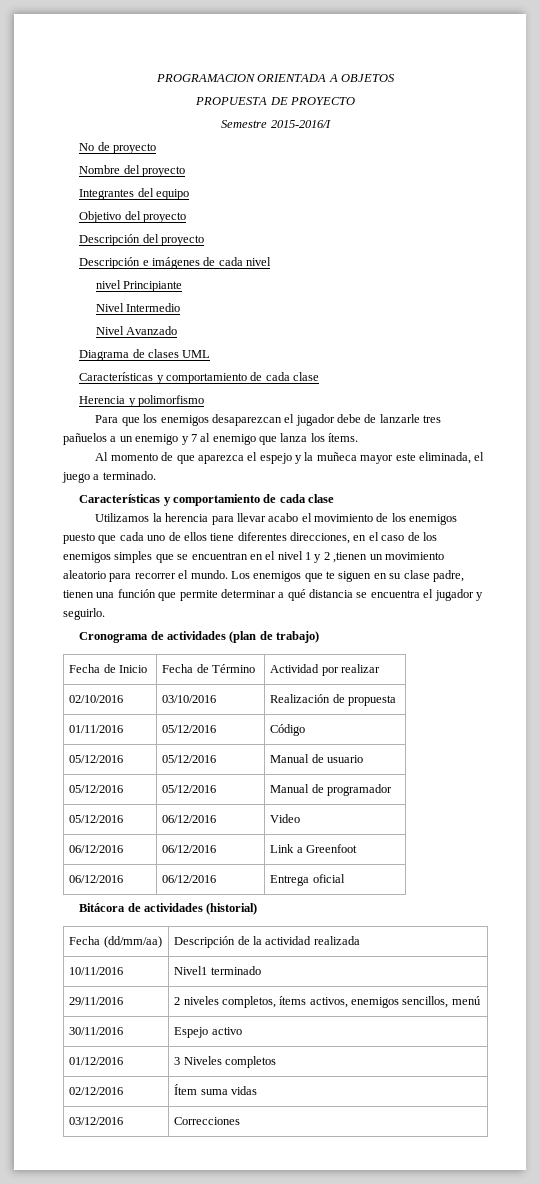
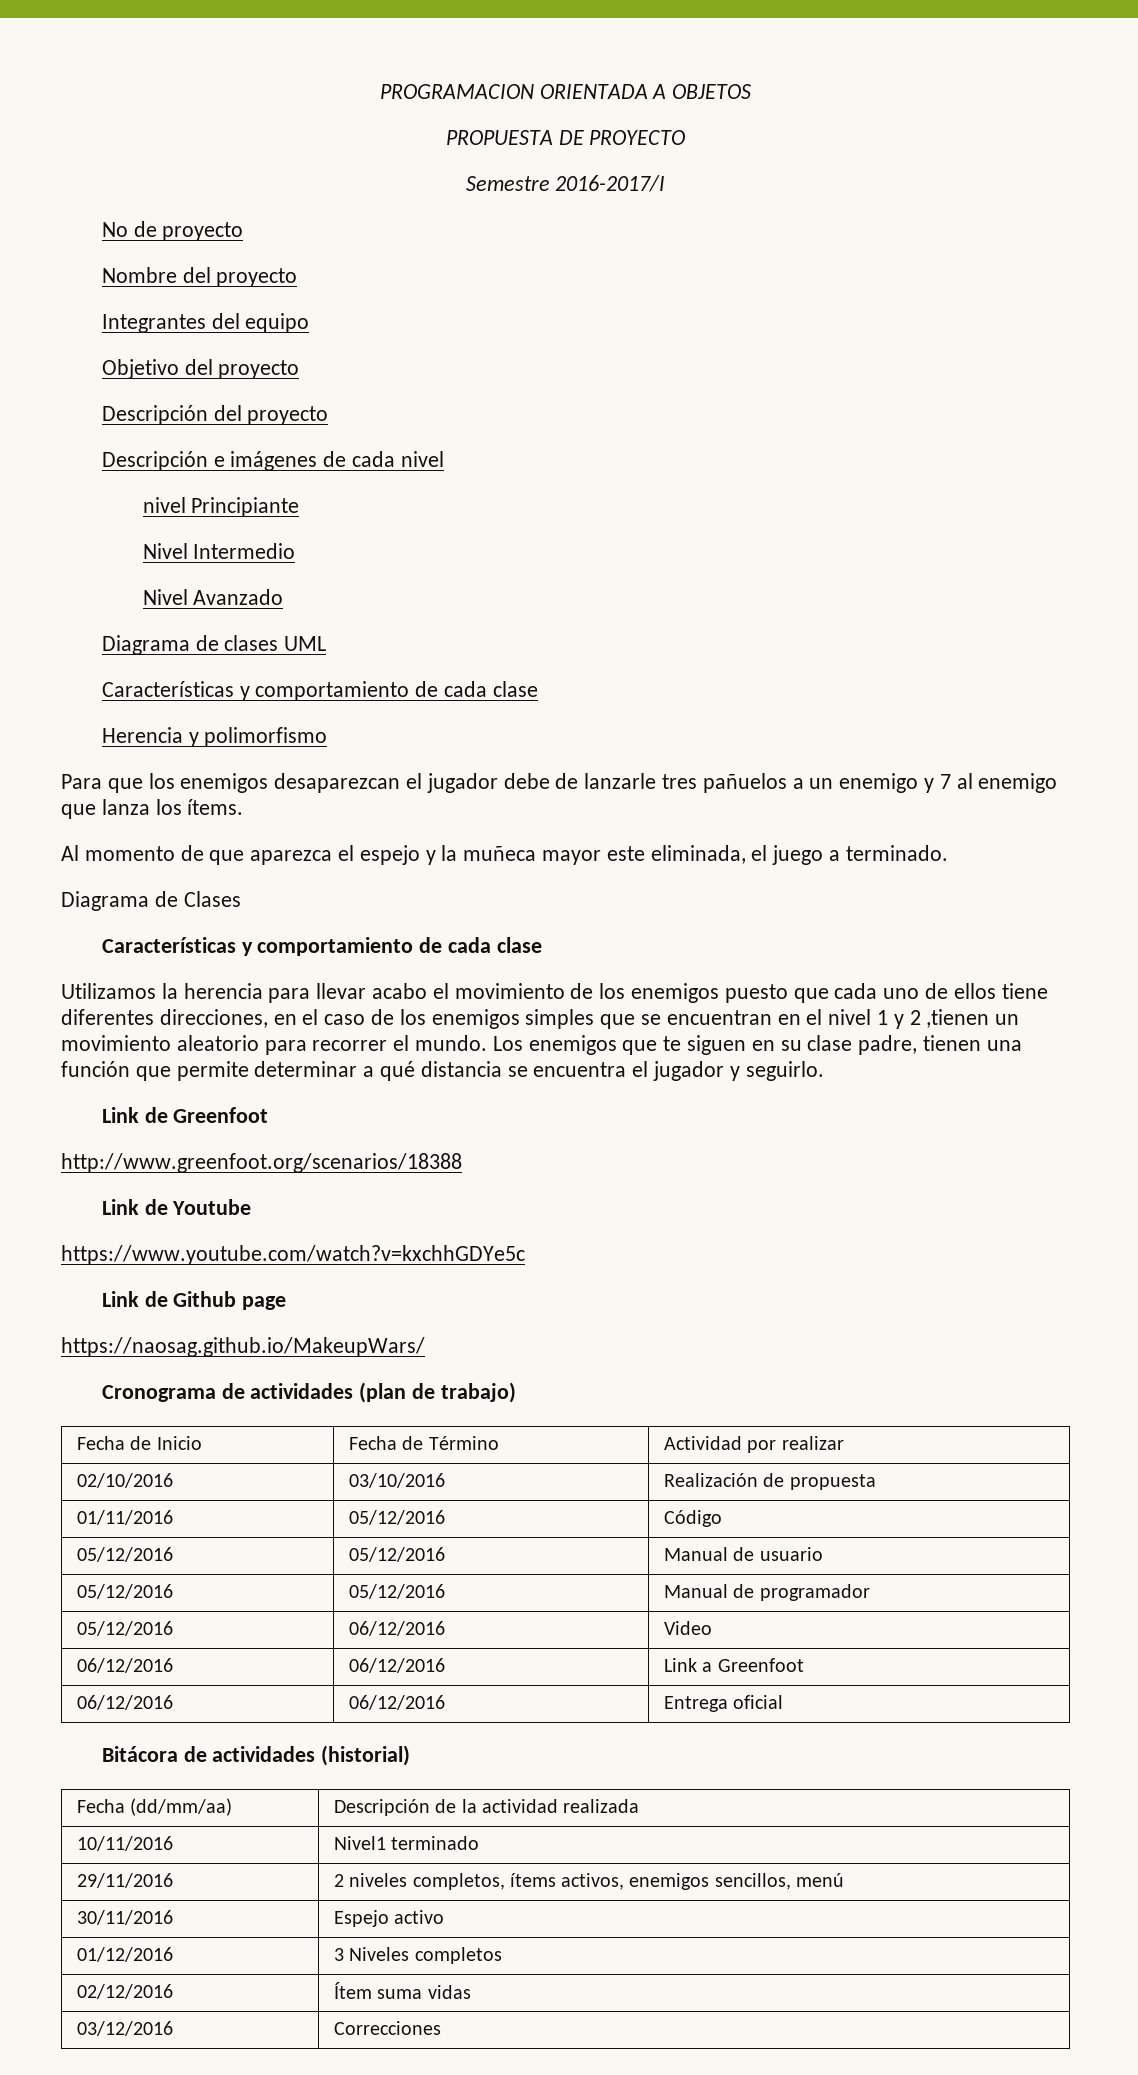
- Semestre 2015-2016/I
+ Semestre 2016-2017/I
+ Diagrama de Clases
+ Link de Greenfoot
+ http://www.greenfoot.org/scenarios/18388
+ Link de Youtube
+ https://www.youtube.com/watch?v=kxchhGDYe5c
+ Link de Github page
+ https://naosag.github.io/MakeupWars/

